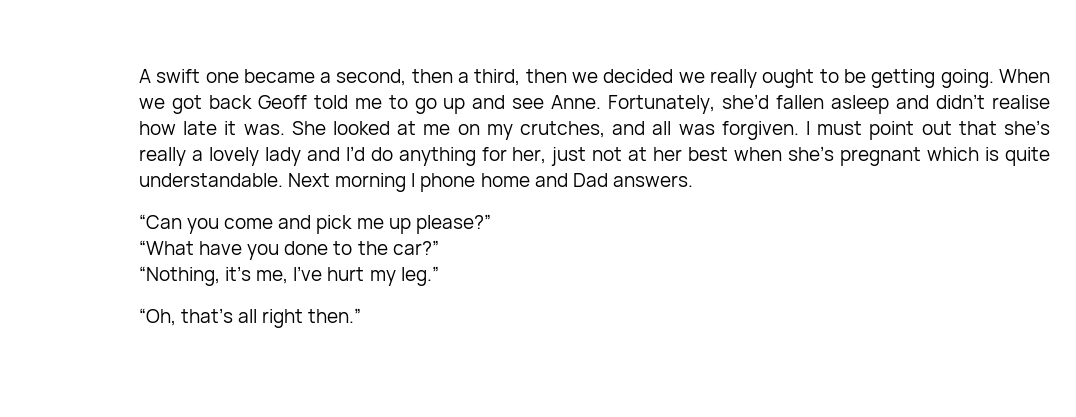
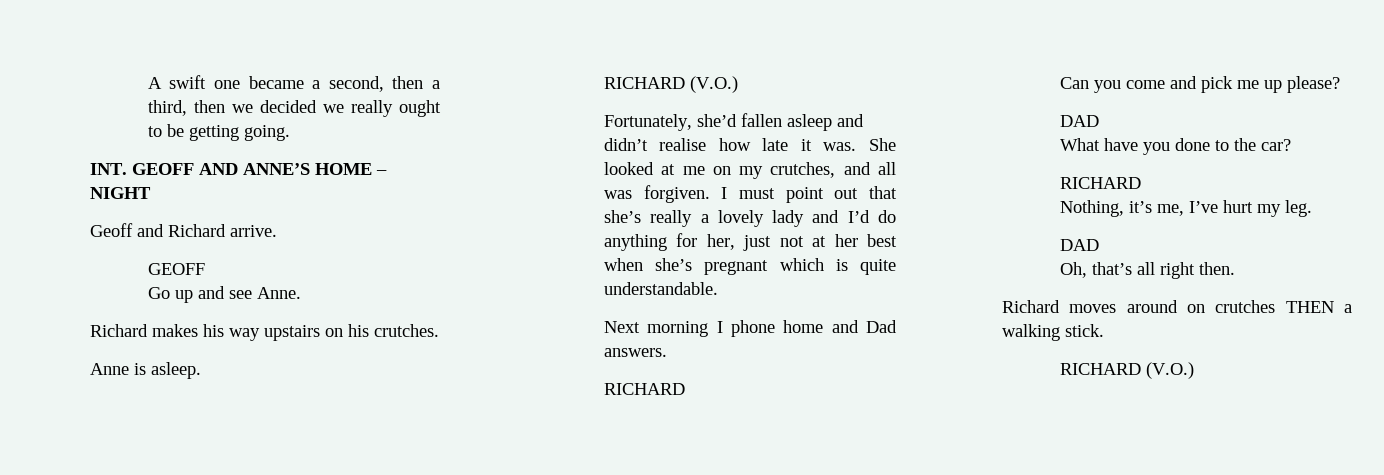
- A swift one became a second, then a third, then we decided we really ought to be getting going. When we got back Geoff told me to go up and see Anne. Fortunately, she’d fallen asleep and didn’t realise how late it was.
+ A swift one became a second, then a third, then we decided we really ought to be getting going.
+ INT. GEOFF AND ANNE’S HOME – NIGHT
+ Geoff and Richard arrive.
+ GEOFF
+ Go up and see Anne.
+ Richard makes his way upstairs on his crutches.
+ Anne is asleep.
+ RICHARD (V.O.)
+ Fortunately, she’d fallen asleep and didn’t realise how late it was.
- I must point out that she’s really a lovely lady and I’d do anything for her, just not at her best when she’s pregnant which is quite understandable. Next morning I phone home and Dad answers.
- “Can you come and pick me up please?”
- “What have you done to the car?”
- “Nothing, it’s me, I’ve hurt my leg.”
- “Oh, that’s all right then.”
+ I must point out that she’s really a lovely lady and I’d do anything for her, just not at her best when she’s pregnant which is quite understandable.
+ Next morning I phone home and Dad answers.
+ RICHARD
+ Can you come and pick me up please?
+ DAD
+ What have you done to the car?
+ RICHARD
+ Nothing, it’s me, I’ve hurt my leg.
+ DAD
+ Oh, that’s all right then.
+ Richard moves around on crutches THEN a walking stick.
+ RICHARD (V.O.)

